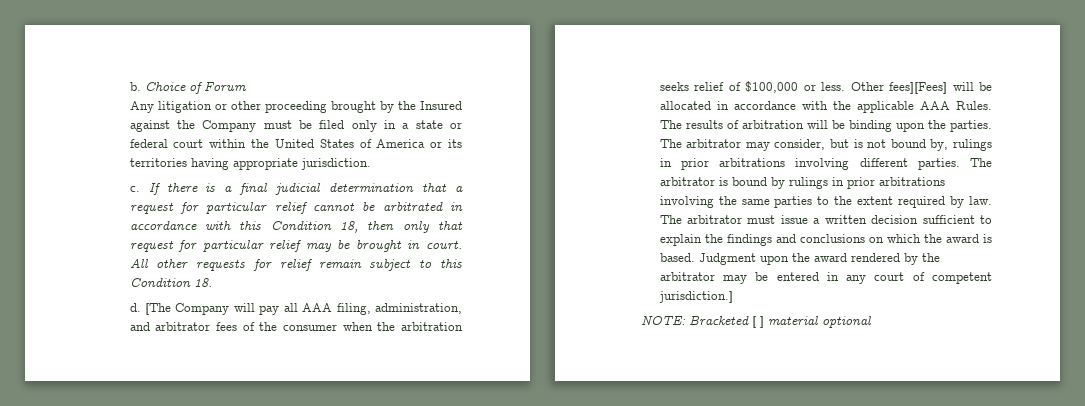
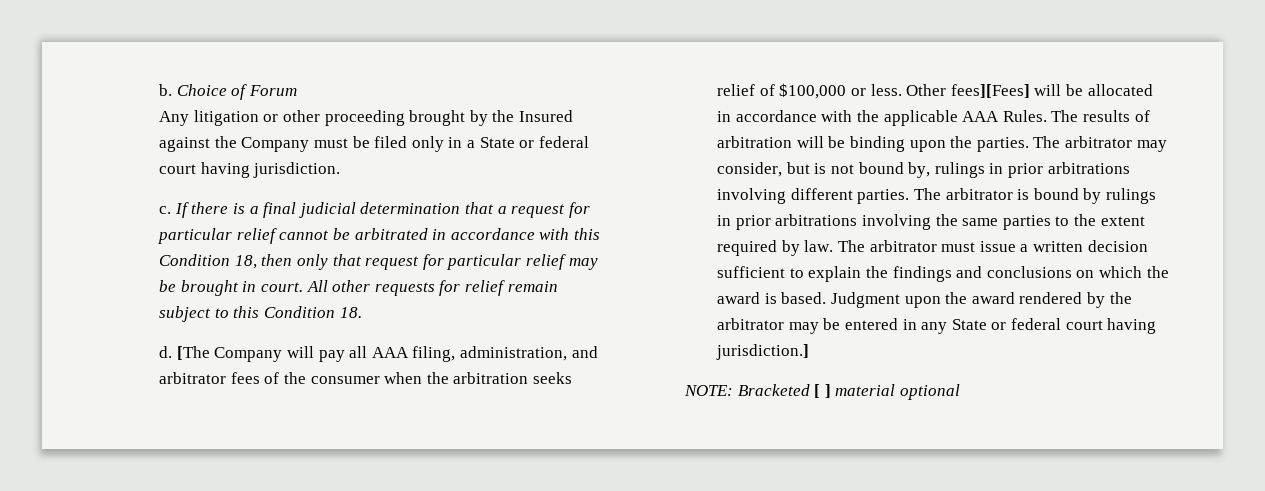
- Any litigation or other proceeding brought by the Insured against the Company must be filed only in a state or federal court within the United States of America or its territories having appropriate jurisdiction.
+ Any litigation or other proceeding brought by the Insured against the Company must be filed only in a State or federal court having jurisdiction.
- Judgment upon the award rendered by the arbitrator may be entered in any court of competent jurisdiction.]
+ Judgment upon the award rendered by the arbitrator may be entered in any State or federal court having jurisdiction.]

